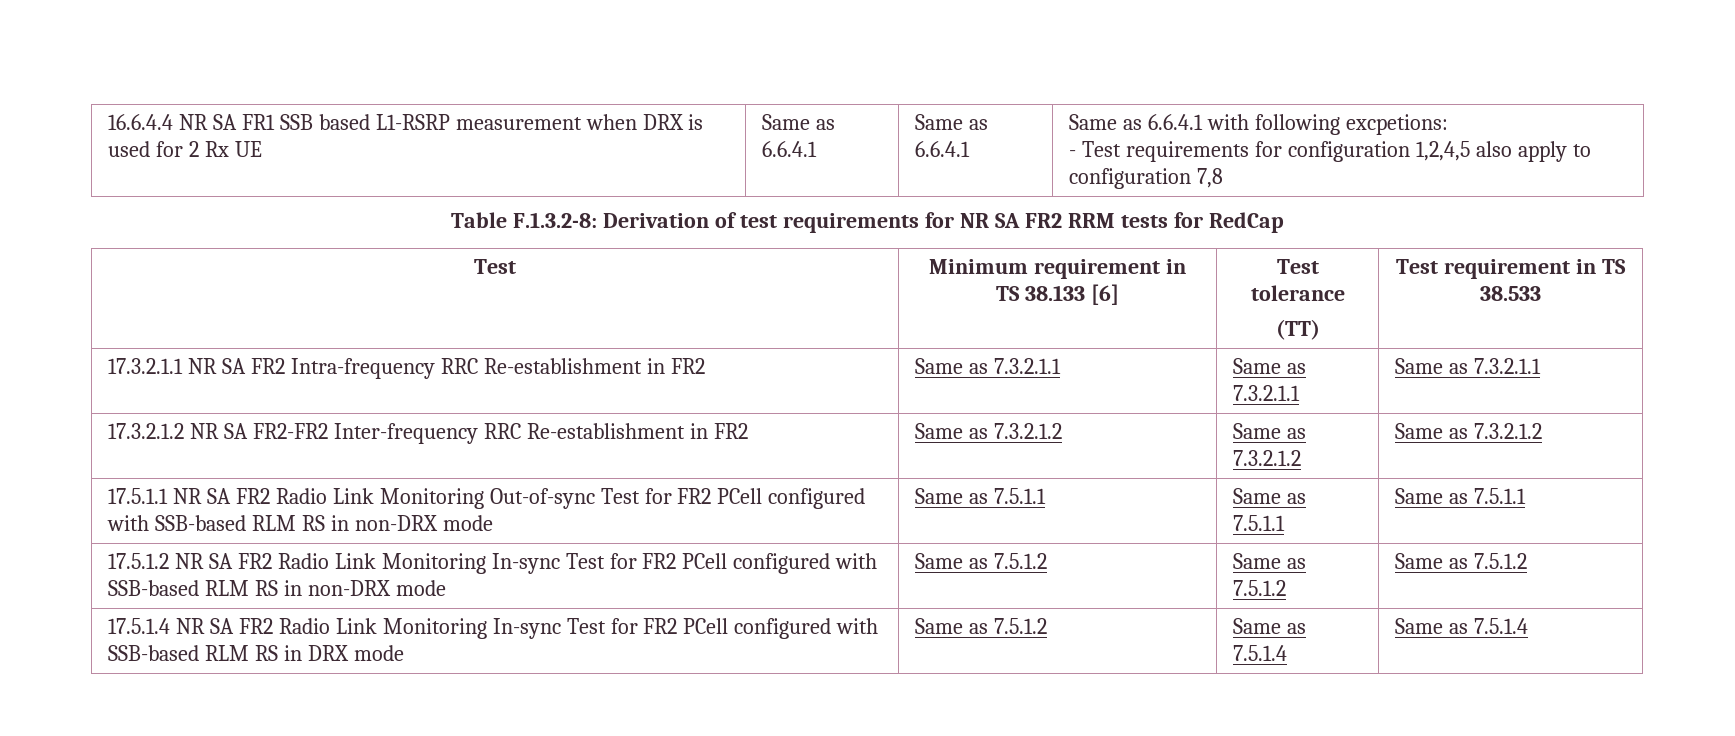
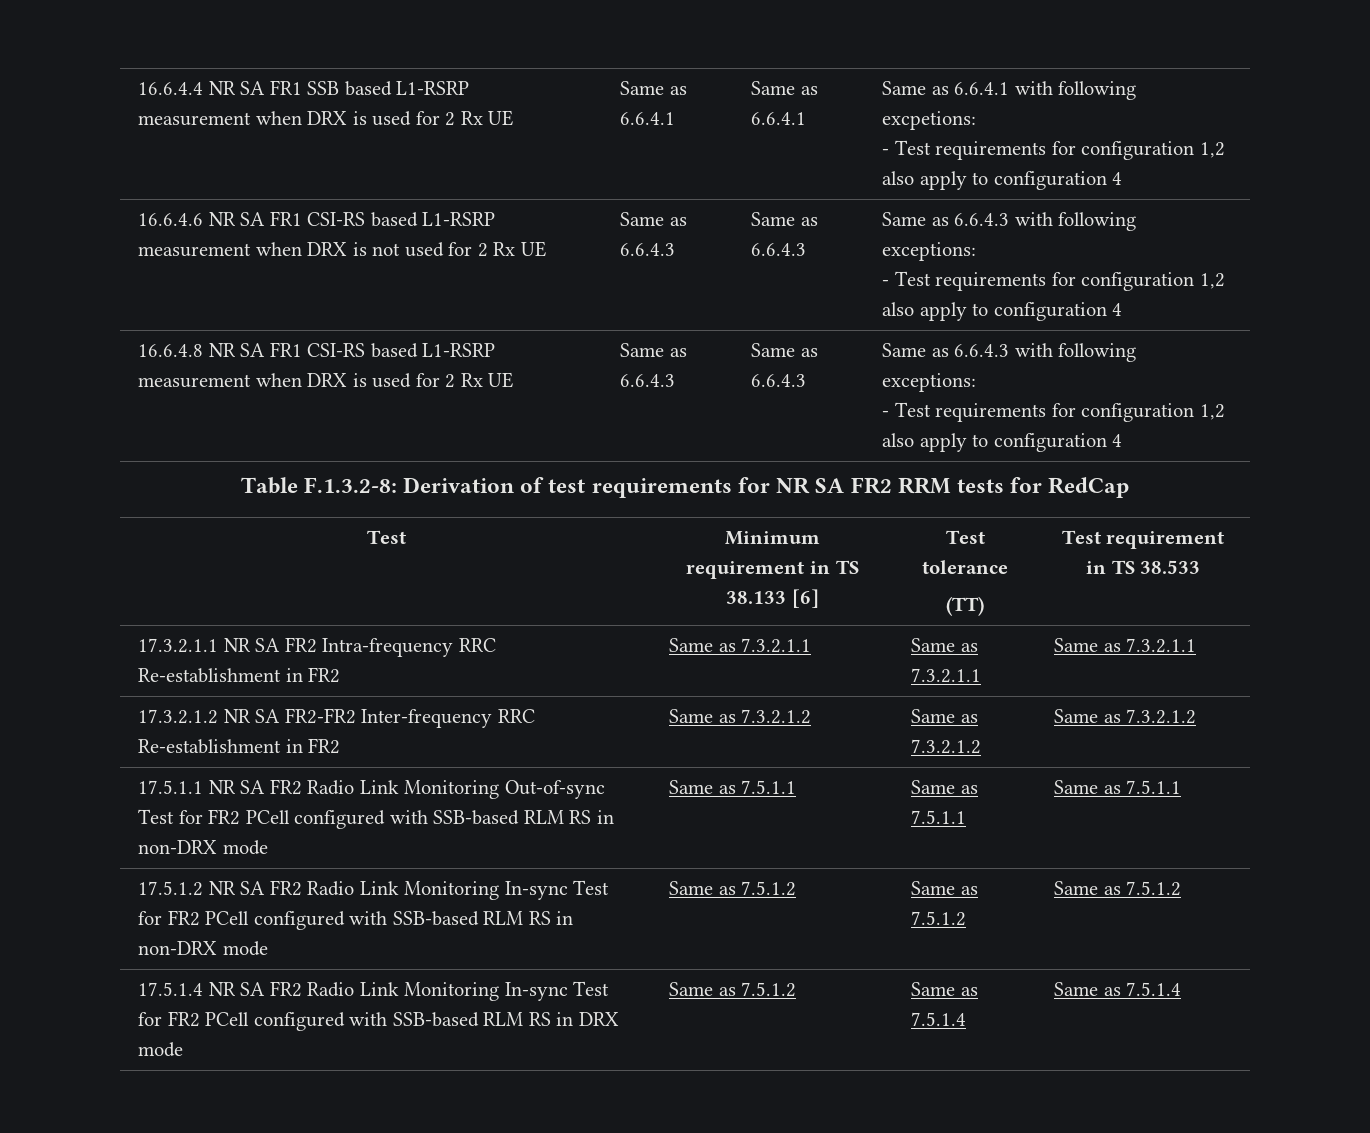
  16.6.4.4 NR SA FR1 SSB based L1-RSRP measurement when DRX is used for 2 Rx UE | Same as 6.6.4.1 | Same as 6.6.4.1 | Same as 6.6.4.1 with following excpetions:
- - Test requirements for configuration 1,2,4,5 also apply to configuration 7,8
+ - Test requirements for configuration 1,2 also apply to configuration 4
+ 16.6.4.6 NR SA FR1 CSI-RS based L1-RSRP measurement when DRX is not used for 2 Rx UE | Same as 6.6.4.3 | Same as 6.6.4.3 | Same as 6.6.4.3 with following exceptions:
+ - Test requirements for configuration 1,2 also apply to configuration 4
+ 16.6.4.8 NR SA FR1 CSI-RS based L1-RSRP measurement when DRX is used for 2 Rx UE | Same as 6.6.4.3 | Same as 6.6.4.3 | Same as 6.6.4.3 with following exceptions:
+ - Test requirements for configuration 1,2 also apply to configuration 4

